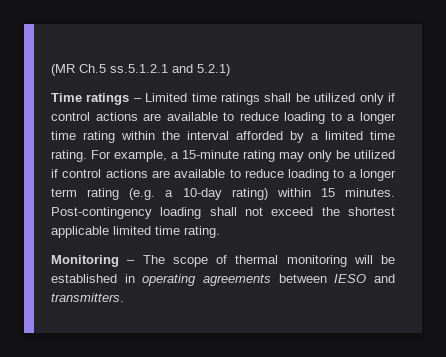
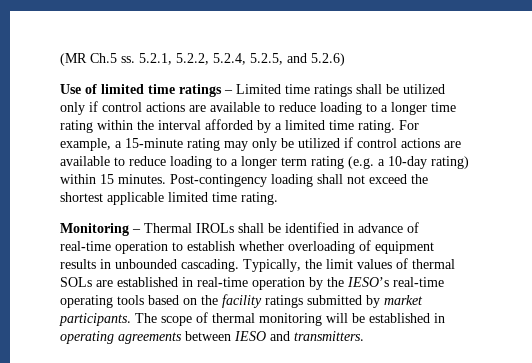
- (MR Ch.5 ss.5.1.2.1 and 5.2.1)
- Time ratings – Limited time ratings shall be utilized only if control actions are available to reduce loading to a longer time rating within the interval afforded by a limited time rating.
+ (MR Ch.5 ss. 5.2.1, 5.2.2, 5.2.4, 5.2.5, and 5.2.6)
+ Use of limited time ratings – Limited time ratings shall be utilized only if control actions are available to reduce loading to a longer time rating within the interval afforded by a limited time rating.
- Monitoring – The scope of thermal monitoring will be established in operating agreements between IESO and transmitters.
+ Monitoring – Thermal IROLs shall be identified in advance of real-time operation to establish whether overloading of equipment results in unbounded cascading. Typically, the limit values of thermal SOLs are established in real-time operation by the IESO’s real-time operating tools based on the facility ratings submitted by market participants. The scope of thermal monitoring will be established in operating agreements between IESO and transmitters.

